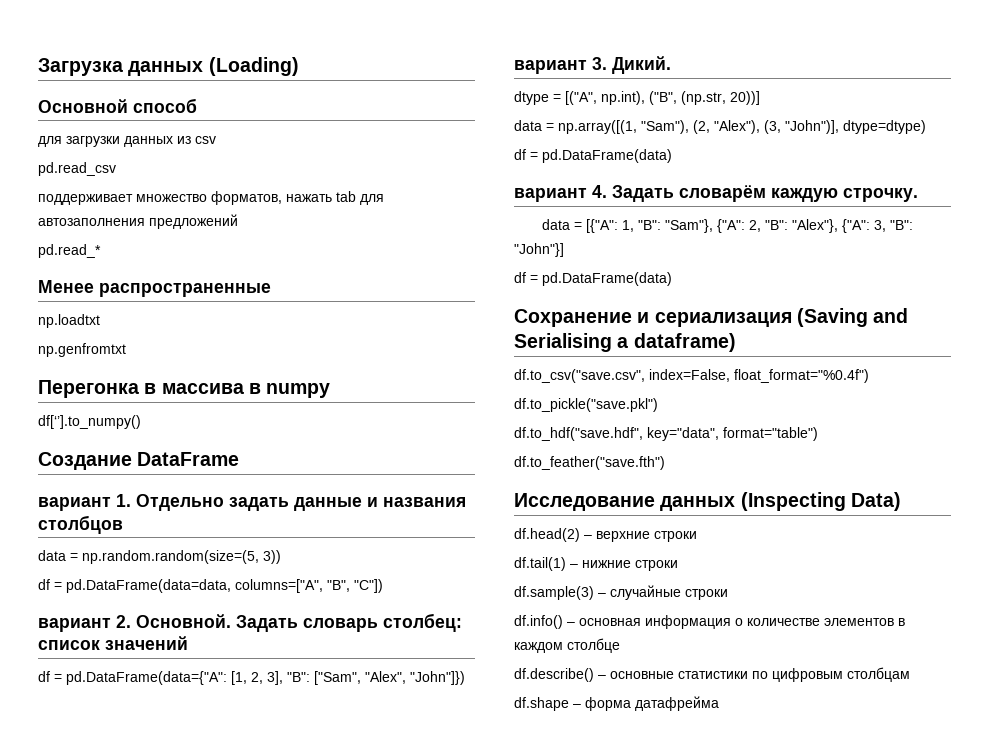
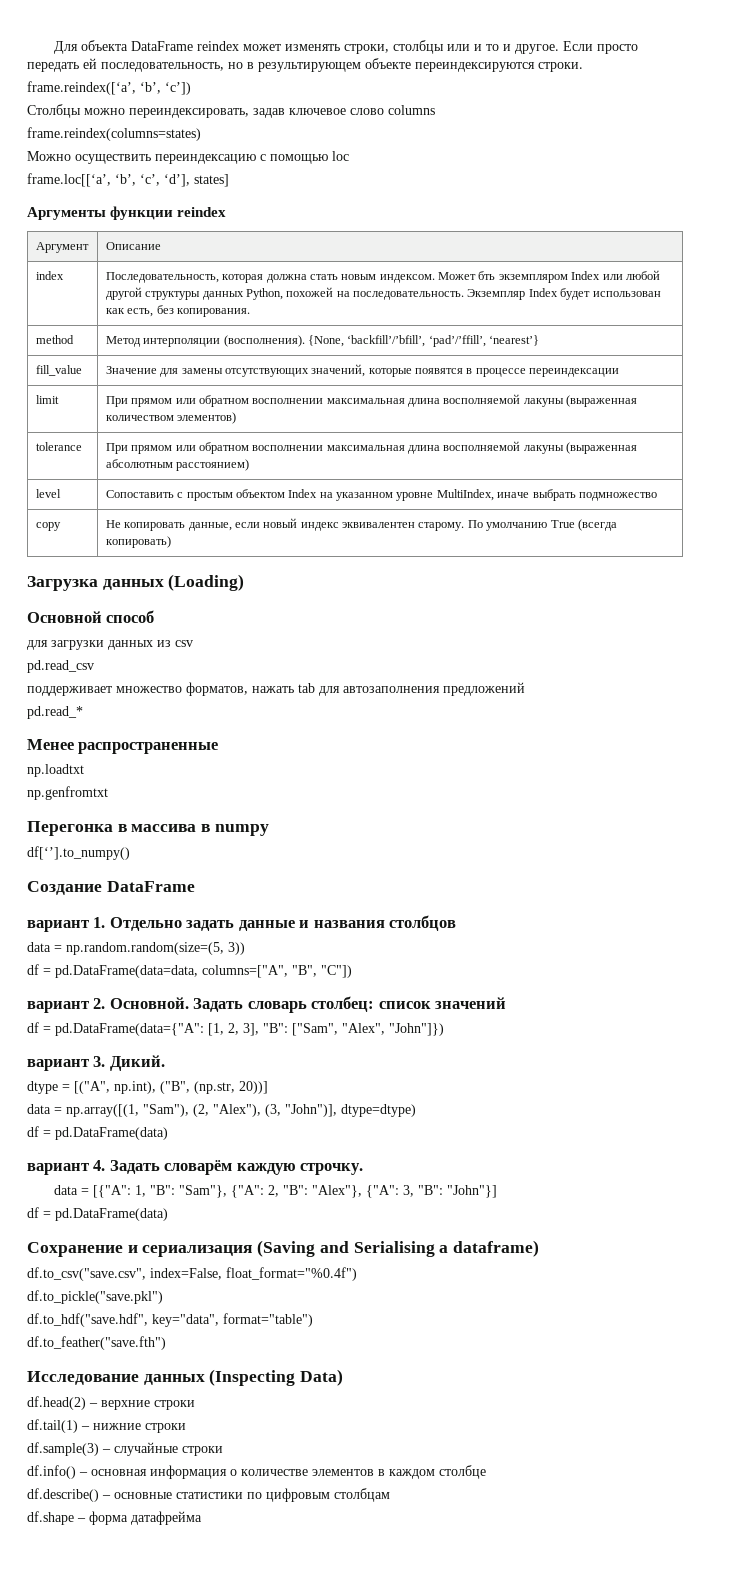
+ Для объекта DataFrame reindex может изменять строки, столбцы или и то и другое. Если просто передать ей последовательность, но в результирующем объекте переиндексируются строки.
+ frame.reindex([‘a’, ‘b’, ‘c’])
+ Столбцы можно переиндексировать, задав ключевое слово columns
+ frame.reindex(columns=states)
+ Можно осуществить переиндексацию с помощью loc
+ frame.loc[[‘a’, ‘b’, ‘c’, ‘d’], states]
+ Аргументы функции reindex
+ Аргумент | Описание
+ index | Последовательность, которая должна стать новым индексом. Может бть экземпляром Index или любой другой структуры данных Python, похожей на последовательность. Экземпляр Index будет использован как есть, без копирования.
+ method | Метод интерполяции (восполнения). {None, ‘backfill’/’bfill’, ‘pad’/’ffill’, ‘nearest’}
+ fill_value | Значение для замены отсутствующих значений, которые появятся в процессе переиндексации
+ limit | При прямом или обратном восполнении максимальная длина восполняемой лакуны (выраженная количеством элементов)
+ tolerance | При прямом или обратном восполнении максимальная длина восполняемой лакуны (выраженная абсолютным расстоянием)
+ level | Сопоставить с простым объектом Index на указанном уровне MultiIndex, иначе выбрать подмножество
+ copy | Не копировать данные, если новый индекс эквивалентен старому. По умолчанию True (всегда копировать)

